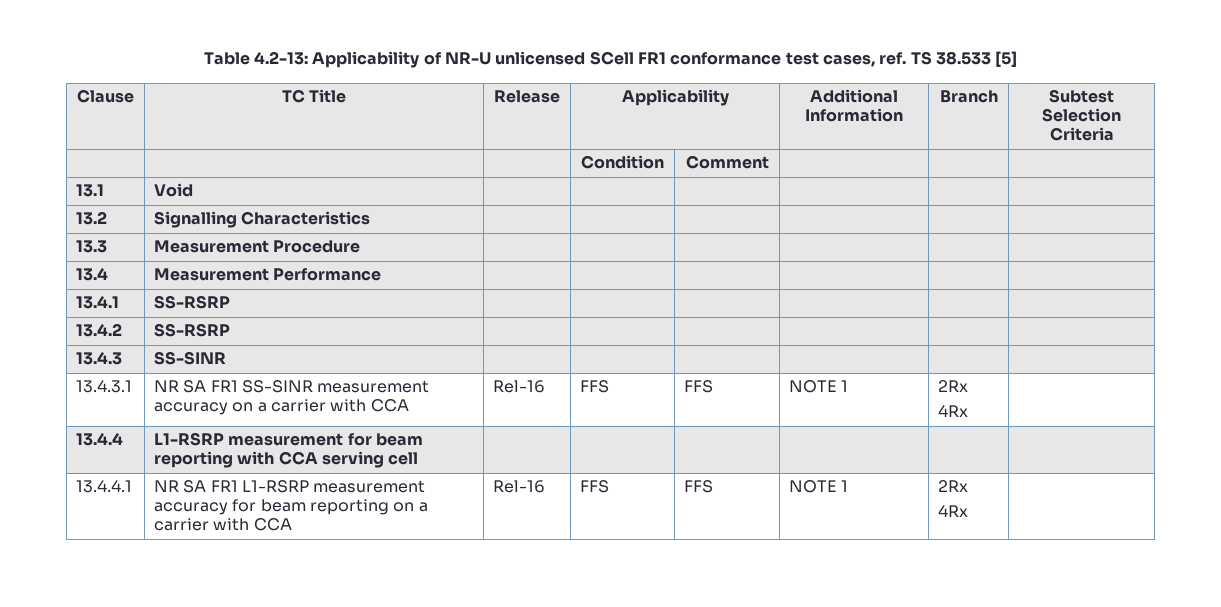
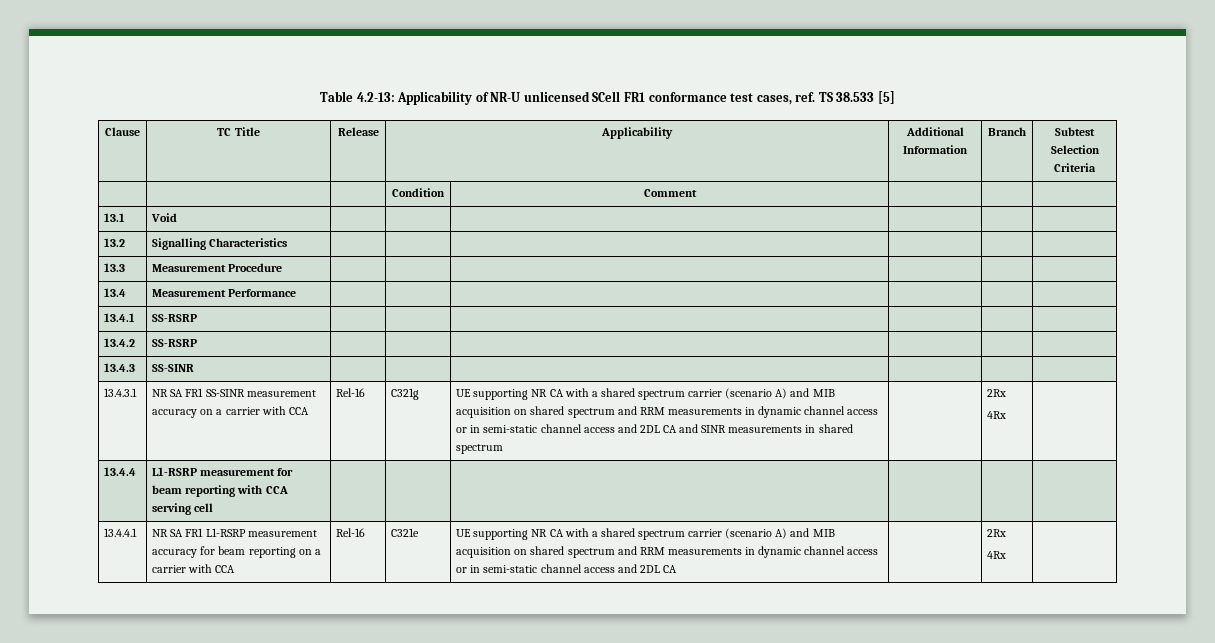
- NR SA FR1 SS-SINR measurement accuracy on a carrier with CCA | Rel-16 | FFS | FFS | NOTE 1
+ NR SA FR1 SS-SINR measurement accuracy on a carrier with CCA | Rel-16 | C321g | UE supporting NR CA with a shared spectrum carrier (scenario A) and MIB acquisition on shared spectrum and RRM measurements in dynamic channel access or in semi-static channel access and 2DL CA and SINR measurements in shared spectrum
- NR SA FR1 L1-RSRP measurement accuracy for beam reporting on a carrier with CCA | Rel-16 | FFS | FFS | NOTE 1
+ NR SA FR1 L1-RSRP measurement accuracy for beam reporting on a carrier with CCA | Rel-16 | C321e | UE supporting NR CA with a shared spectrum carrier (scenario A) and MIB acquisition on shared spectrum and RRM measurements in dynamic channel access or in semi-static channel access and 2DL CA

